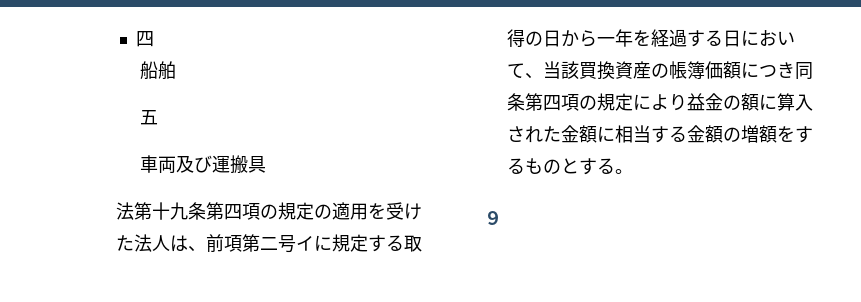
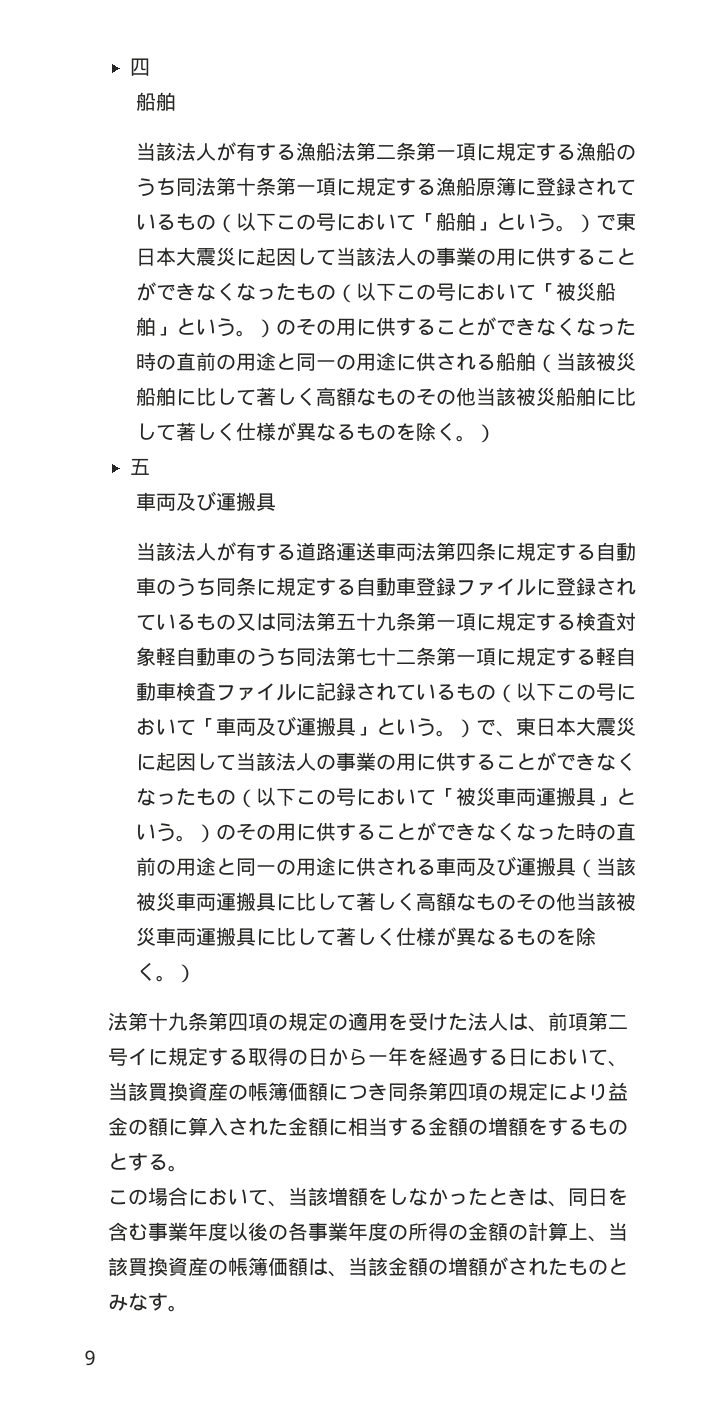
+ 当該法人が有する漁船法第二条第一項に規定する漁船のうち同法第十条第一項に規定する漁船原簿に登録されているもの（以下この号において「船舶」という。）で東日本大震災に起因して当該法人の事業の用に供することができなくなったもの（以下この号において「被災船舶」という。）のその用に供することができなくなった時の直前の用途と同一の用途に供される船舶（当該被災船舶に比して著しく高額なものその他当該被災船舶に比して著しく仕様が異なるものを除く。）
  五
  車両及び運搬具
+ 当該法人が有する道路運送車両法第四条に規定する自動車のうち同条に規定する自動車登録ファイルに登録されているもの又は同法第五十九条第一項に規定する検査対象軽自動車のうち同法第七十二条第一項に規定する軽自動車検査ファイルに記録されているもの（以下この号において「車両及び運搬具」という。）で、東日本大震災に起因して当該法人の事業の用に供することができなくなったもの（以下この号において「被災車両運搬具」という。）のその用に供することができなくなった時の直前の用途と同一の用途に供される車両及び運搬具（当該被災車両運搬具に比して著しく高額なものその他当該被災車両運搬具に比して著しく仕様が異なるものを除く。）
+ この場合において、当該増額をしなかったときは、同日を含む事業年度以後の各事業年度の所得の金額の計算上、当該買換資産の帳簿価額は、当該金額の増額がされたものとみなす。

